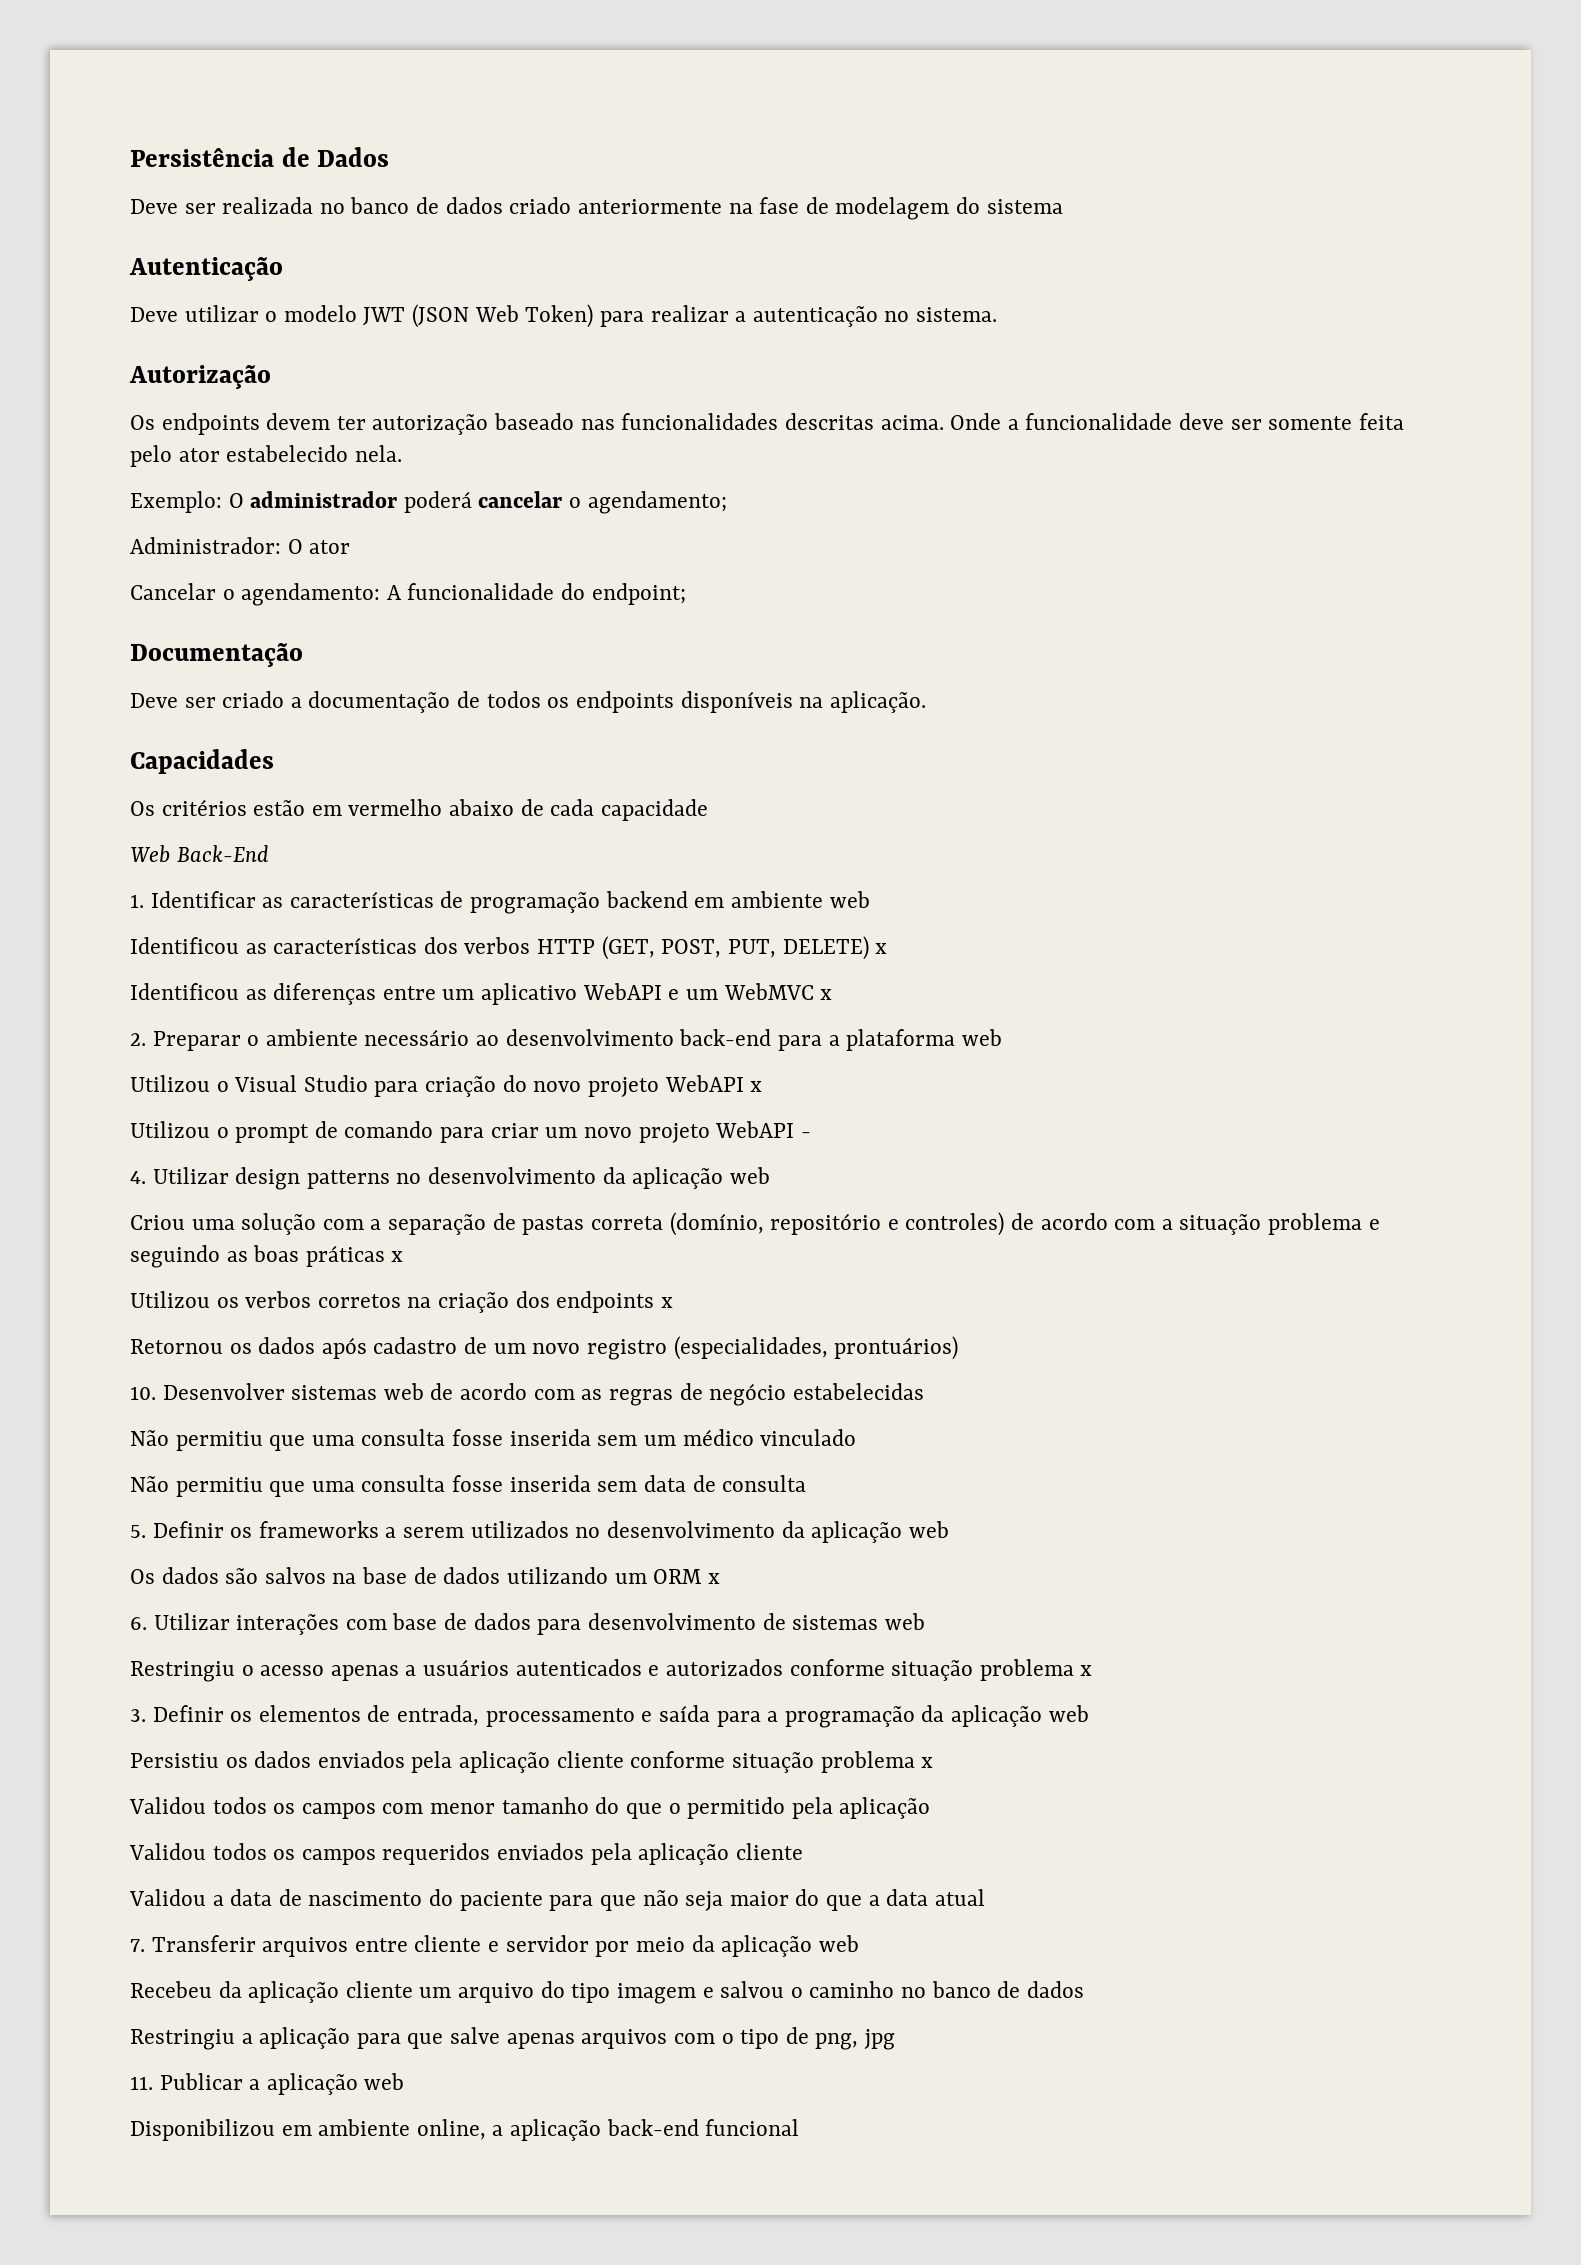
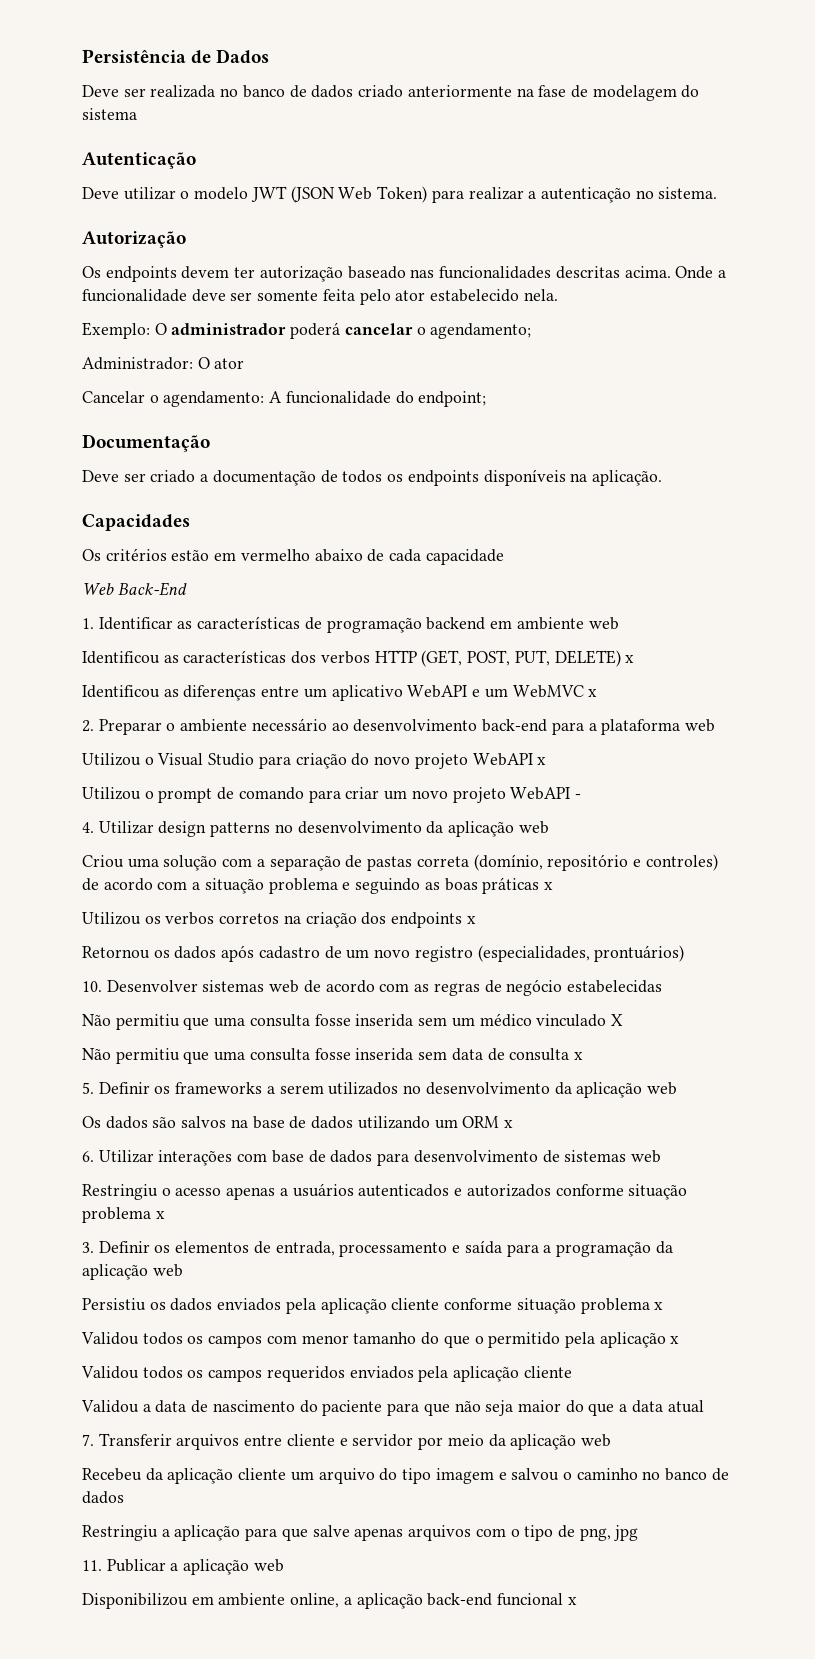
- Não permitiu que uma consulta fosse inserida sem um médico vinculado
+ Não permitiu que uma consulta fosse inserida sem um médico vinculado X
- Não permitiu que uma consulta fosse inserida sem data de consulta
+ Não permitiu que uma consulta fosse inserida sem data de consulta x
- Validou todos os campos com menor tamanho do que o permitido pela aplicação
+ Validou todos os campos com menor tamanho do que o permitido pela aplicação x
- Disponibilizou em ambiente online, a aplicação back-end funcional
+ Disponibilizou em ambiente online, a aplicação back-end funcional x

